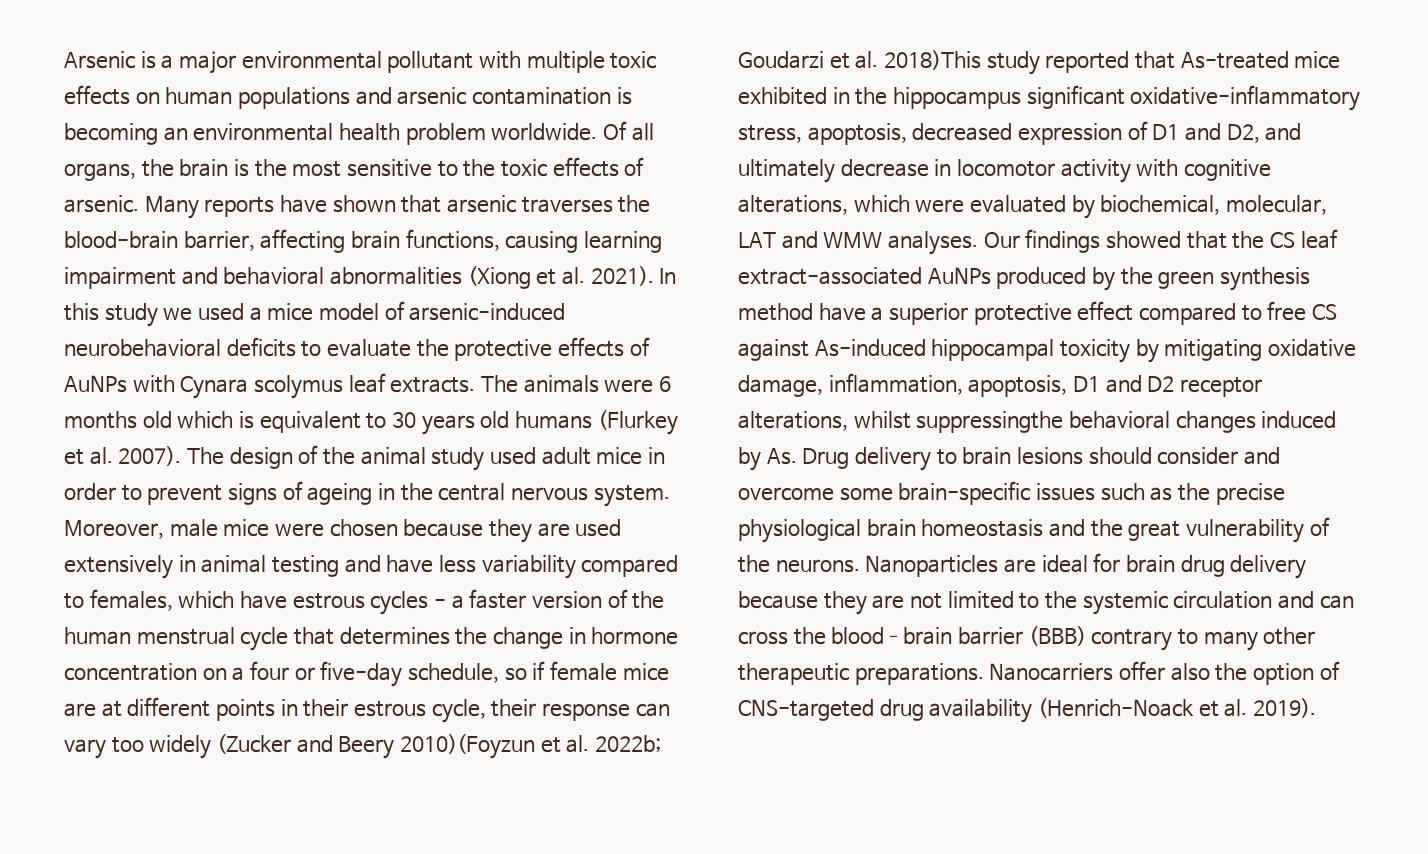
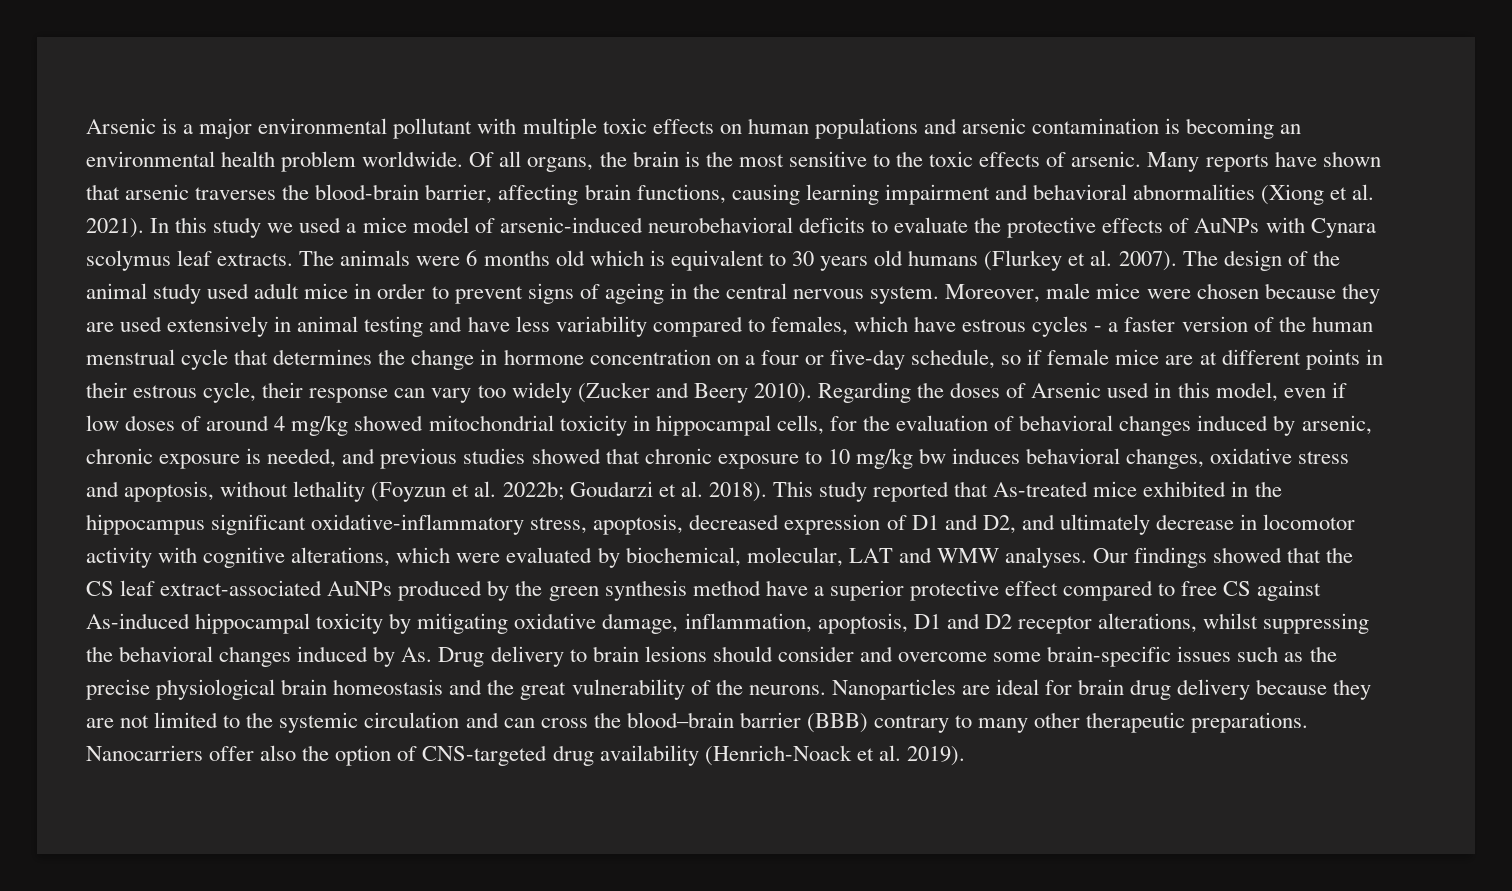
- Moreover, male mice were chosen because they are used extensively in animal testing and have less variability compared to females, which have estrous cycles - a faster version of the human menstrual cycle that determines the change in hormone concentration on a four or five-day schedule, so if female mice are at different points in their estrous cycle, their response can vary too widely (Zucker and Beery 2010)(Foyzun et al. 2022b;
+ Moreover, male mice were chosen because they are used extensively in animal testing and have less variability compared to females, which have estrous cycles - a faster version of the human menstrual cycle that determines the change in hormone concentration on a four or five-day schedule, so if female mice are at different points in their estrous cycle, their response can vary too widely (Zucker and Beery 2010). Regarding the doses of Arsenic used in this model, even if low doses of around 4 mg/kg showed mitochondrial toxicity in hippocampal cells, for the evaluation of behavioral changes induced by arsenic, chronic exposure is needed, and previous studies showed that chronic exposure to 10 mg/kg bw induces behavioral changes, oxidative stress and apoptosis, without lethality (Foyzun et al. 2022b;
- Goudarzi et al. 2018)This study reported that As-treated mice exhibited in the hippocampus significant oxidative-inflammatory stress, apoptosis, decreased expression of D1 and D2, and ultimately decrease in locomotor activity with cognitive alterations, which were evaluated by biochemical, molecular, LAT and WMW analyses.
+ Goudarzi et al. 2018). This study reported that As-treated mice exhibited in the hippocampus significant oxidative-inflammatory stress, apoptosis, decreased expression of D1 and D2, and ultimately decrease in locomotor activity with cognitive alterations, which were evaluated by biochemical, molecular, LAT and WMW analyses.
- Our findings showed that the CS leaf extract-associated AuNPs produced by the green synthesis method have a superior protective effect compared to free CS against As-induced hippocampal toxicity by mitigating oxidative damage, inflammation, apoptosis, D1 and D2 receptor alterations, whilst suppressingthe behavioral changes induced by As. Drug delivery to brain lesions should consider and overcome some brain-specific issues such as the precise physiological brain homeostasis and the great vulnerability of the neurons.
+ Our findings showed that the CS leaf extract-associated AuNPs produced by the green synthesis method have a superior protective effect compared to free CS against As-induced hippocampal toxicity by mitigating oxidative damage, inflammation, apoptosis, D1 and D2 receptor alterations, whilst suppressing the behavioral changes induced by As. Drug delivery to brain lesions should consider and overcome some brain-specific issues such as the precise physiological brain homeostasis and the great vulnerability of the neurons.

